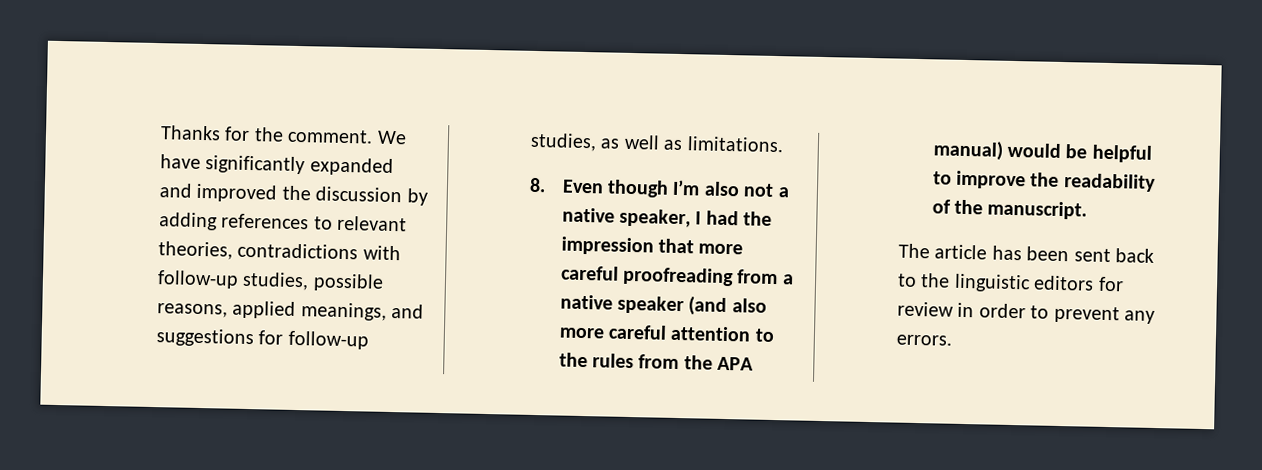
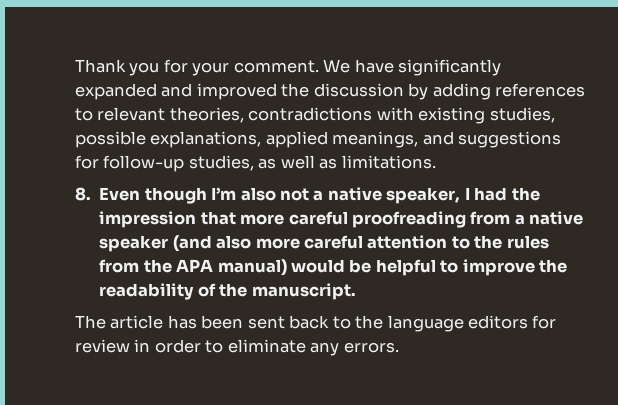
- Thanks for the comment.
+ Thank you for your comment.
- We have significantly expanded and improved the discussion by adding references to relevant theories, contradictions with follow-up studies, possible reasons, applied meanings, and suggestions for follow-up studies, as well as limitations.
+ We have significantly expanded and improved the discussion by adding references to relevant theories, contradictions with existing studies, possible explanations, applied meanings, and suggestions for follow-up studies, as well as limitations.
- The article has been sent back to the linguistic editors for review in order to prevent any errors.
+ The article has been sent back to the language editors for review in order to eliminate any errors.

